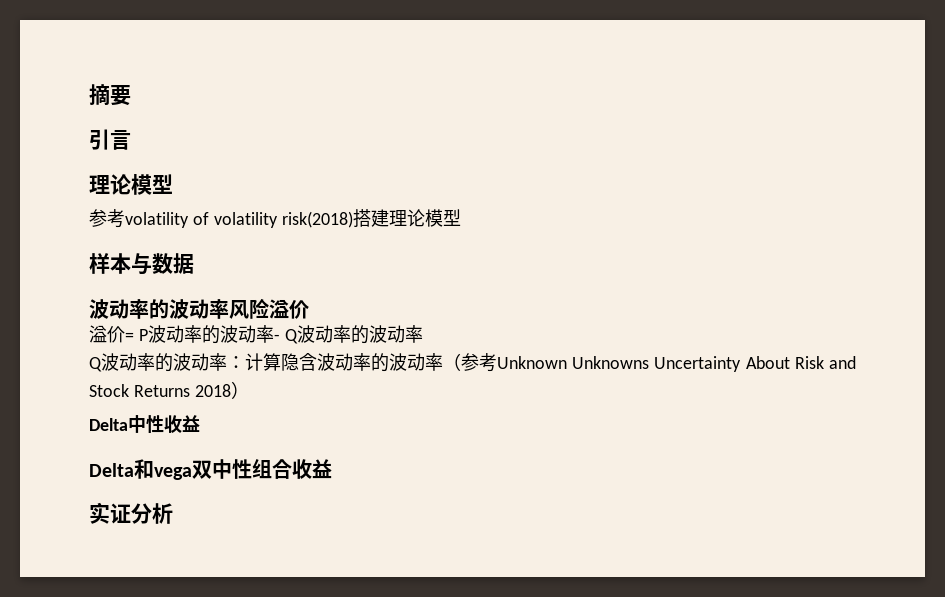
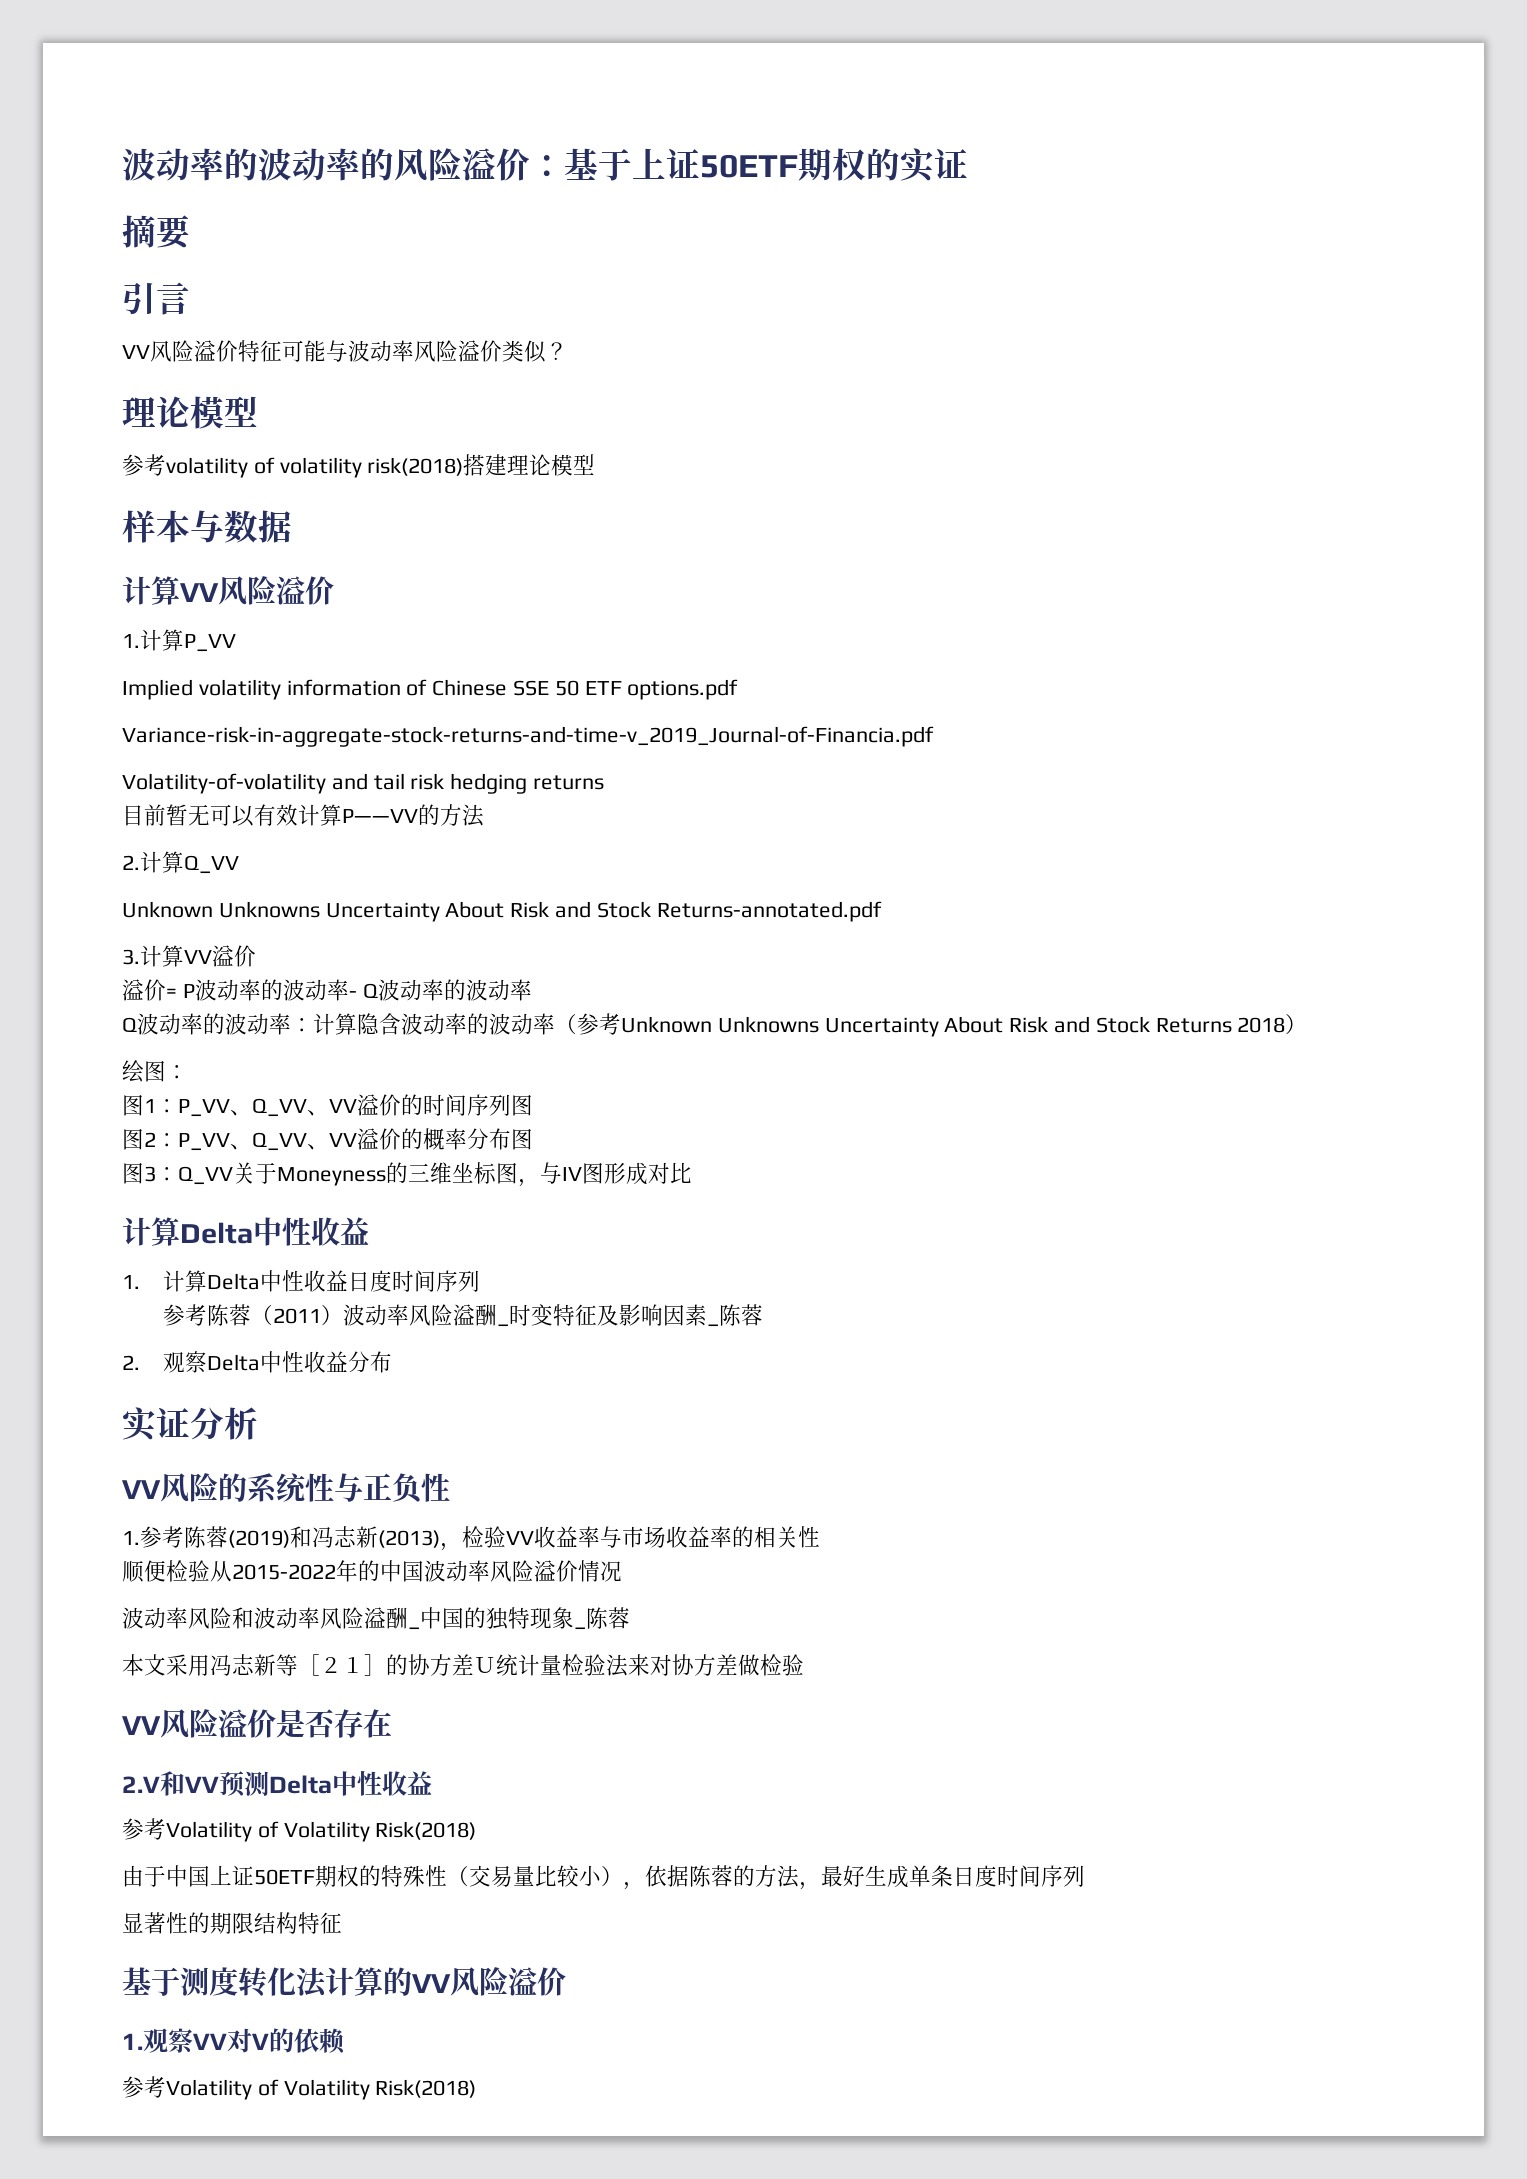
+ 波动率的波动率的风险溢价：基于上证50ETF期权的实证
  摘要
  引言
+ VV风险溢价特征可能与波动率风险溢价类似？
- 波动率的波动率风险溢价
+ 计算VV风险溢价
+ 1.计算P_VV
+ Implied volatility information of Chinese SSE 50 ETF options.pdf
+ Variance-risk-in-aggregate-stock-returns-and-time-v_2019_Journal-of-Financia.pdf
+ Volatility-of-volatility and tail risk hedging returns
+ 目前暂无可以有效计算P——VV的方法
+ 2.计算Q_VV
+ Unknown Unknowns Uncertainty About Risk and Stock Returns-annotated.pdf
+ 3.计算VV溢价
- Delta中性收益
- Delta和vega双中性组合收益
+ 绘图：
+ 图1：P_VV、Q_VV、VV溢价的时间序列图
+ 图2：P_VV、Q_VV、VV溢价的概率分布图
+ 图3：Q_VV关于Moneyness的三维坐标图，与IV图形成对比
+ 计算Delta中性收益
+ 1.计算Delta中性收益日度时间序列
+ 参考陈蓉（2011）波动率风险溢酬_时变特征及影响因素_陈蓉
+ 2.观察Delta中性收益分布
  实证分析
+ VV风险的系统性与正负性
+ 1.参考陈蓉(2019)和冯志新(2013)，检验VV收益率与市场收益率的相关性
+ 顺便检验从2015-2022年的中国波动率风险溢价情况
+ 波动率风险和波动率风险溢酬_中国的独特现象_陈蓉
+ 本文采用冯志新等［２１］的协方差Ｕ统计量检验法来对协方差做检验
+ VV风险溢价是否存在
+ 2.V和VV预测Delta中性收益
+ 参考Volatility of Volatility Risk(2018)
+ 由于中国上证50ETF期权的特殊性（交易量比较小），依据陈蓉的方法，最好生成单条日度时间序列
+ 显著性的期限结构特征
+ 基于测度转化法计算的VV风险溢价
+ 1.观察VV对V的依赖
+ 参考Volatility of Volatility Risk(2018)

